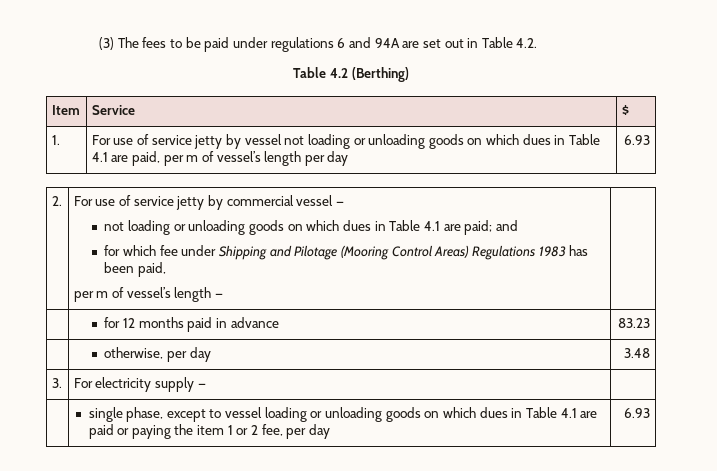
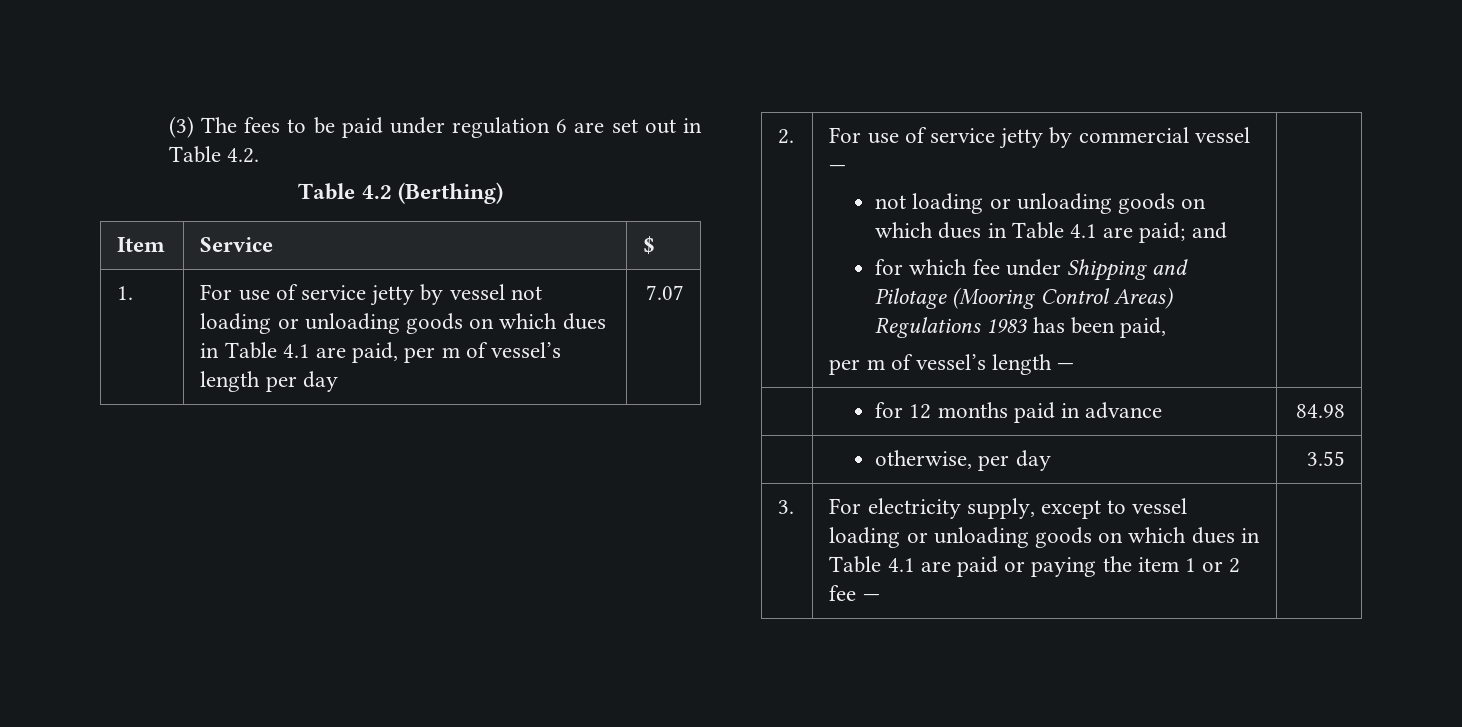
- (3) The fees to be paid under regulations 6 and 94A are set out in Table 4.2.
+ (3) The fees to be paid under regulation 6 are set out in Table 4.2.
- 1. | For use of service jetty by vessel not loading or unloading goods on which dues in Table 4.1 are paid, per m of vessel’s length per day | 6.93
+ 1. | For use of service jetty by vessel not loading or unloading goods on which dues in Table 4.1 are paid, per m of vessel’s length per day | 7.07
- | for 12 months paid in advance | 83.23
+ | for 12 months paid in advance | 84.98
- | otherwise, per day | 3.48
+ | otherwise, per day | 3.55
- 3. | For electricity supply — |
- | single phase, except to vessel loading or unloading goods on which dues in Table 4.1 are paid or paying the item 1 or 2 fee, per day | 6.93
+ 3. | For electricity supply, except to vessel loading or unloading goods on which dues in Table 4.1 are paid or paying the item 1 or 2 fee — |

